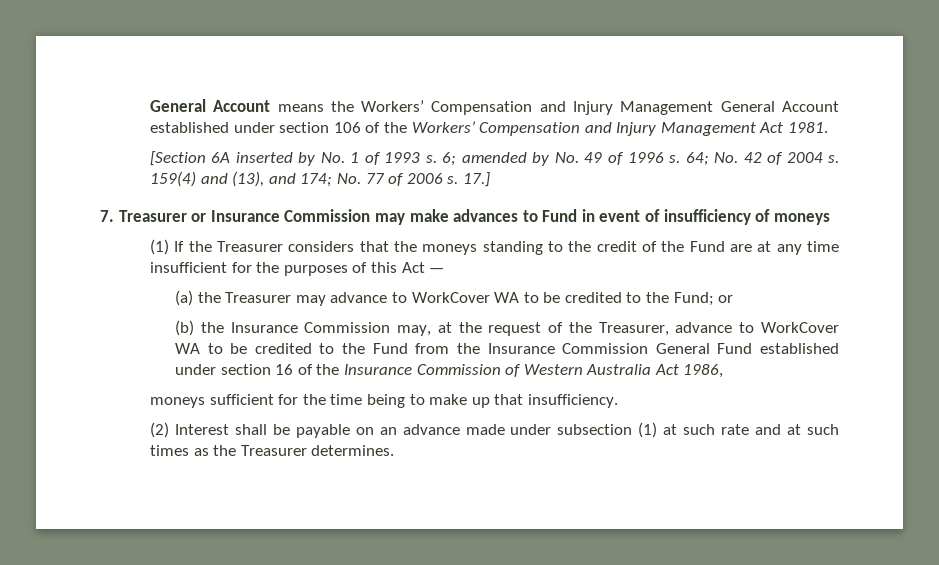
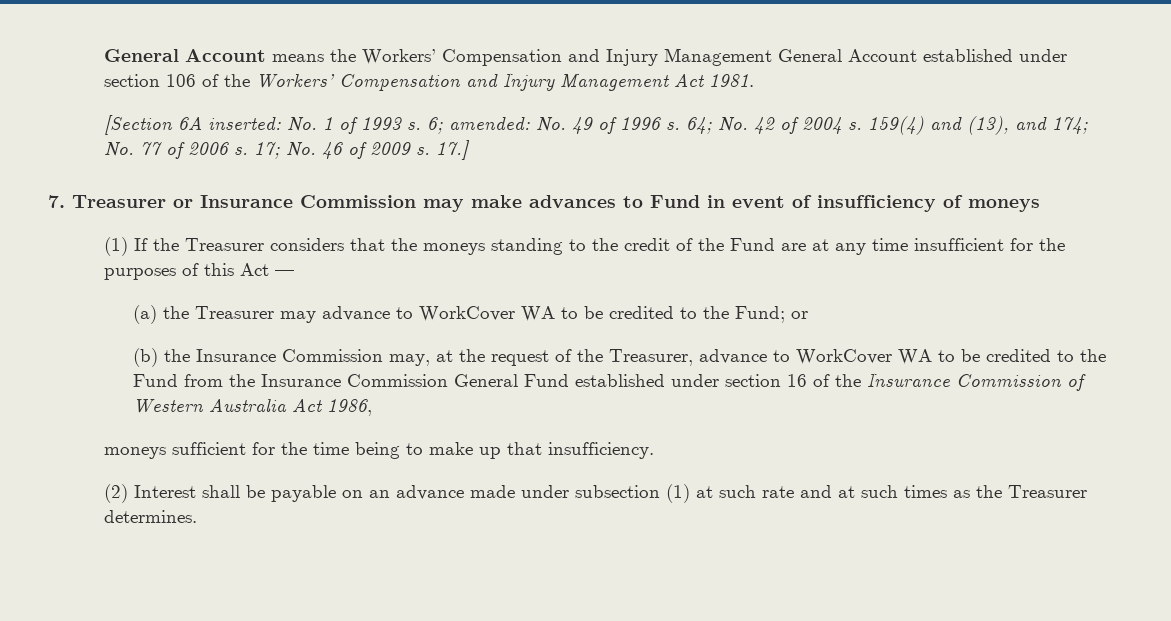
- [Section 6A inserted by No. 1 of 1993 s.
+ [Section 6A inserted: No. 1 of 1993 s.
- 6; amended by No. 49 of 1996 s.
+ 6; amended: No. 49 of 1996 s.
+ 17; No. 46 of 2009 s.

